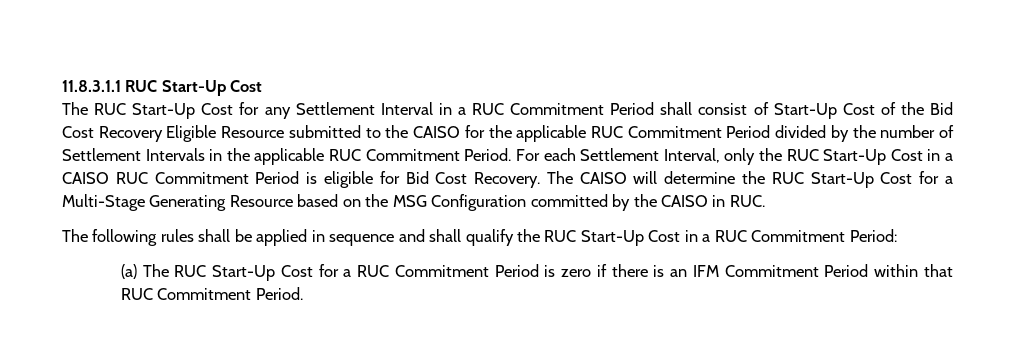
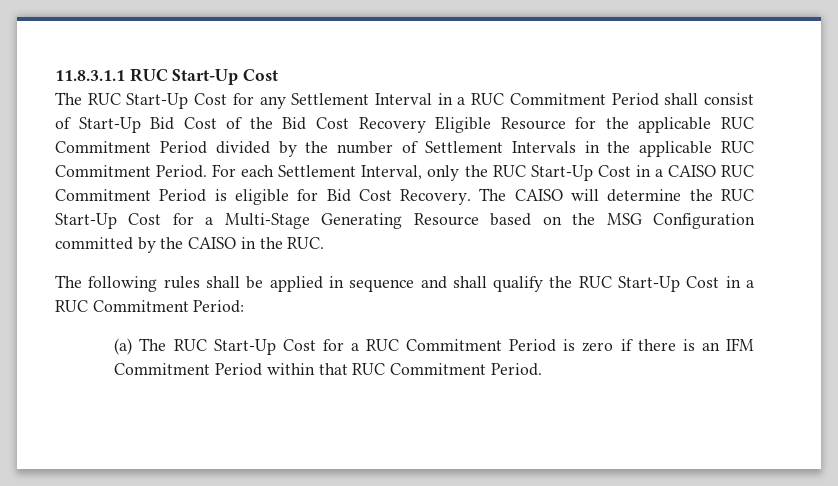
- The RUC Start-Up Cost for any Settlement Interval in a RUC Commitment Period shall consist of Start-Up Cost of the Bid Cost Recovery Eligible Resource submitted to the CAISO for the applicable RUC Commitment Period divided by the number of Settlement Intervals in the applicable RUC Commitment Period.
+ The RUC Start-Up Cost for any Settlement Interval in a RUC Commitment Period shall consist of Start-Up Bid Cost of the Bid Cost Recovery Eligible Resource for the applicable RUC Commitment Period divided by the number of Settlement Intervals in the applicable RUC Commitment Period.
- The CAISO will determine the RUC Start-Up Cost for a Multi-Stage Generating Resource based on the MSG Configuration committed by the CAISO in RUC.
+ The CAISO will determine the RUC Start-Up Cost for a Multi-Stage Generating Resource based on the MSG Configuration committed by the CAISO in the RUC.

